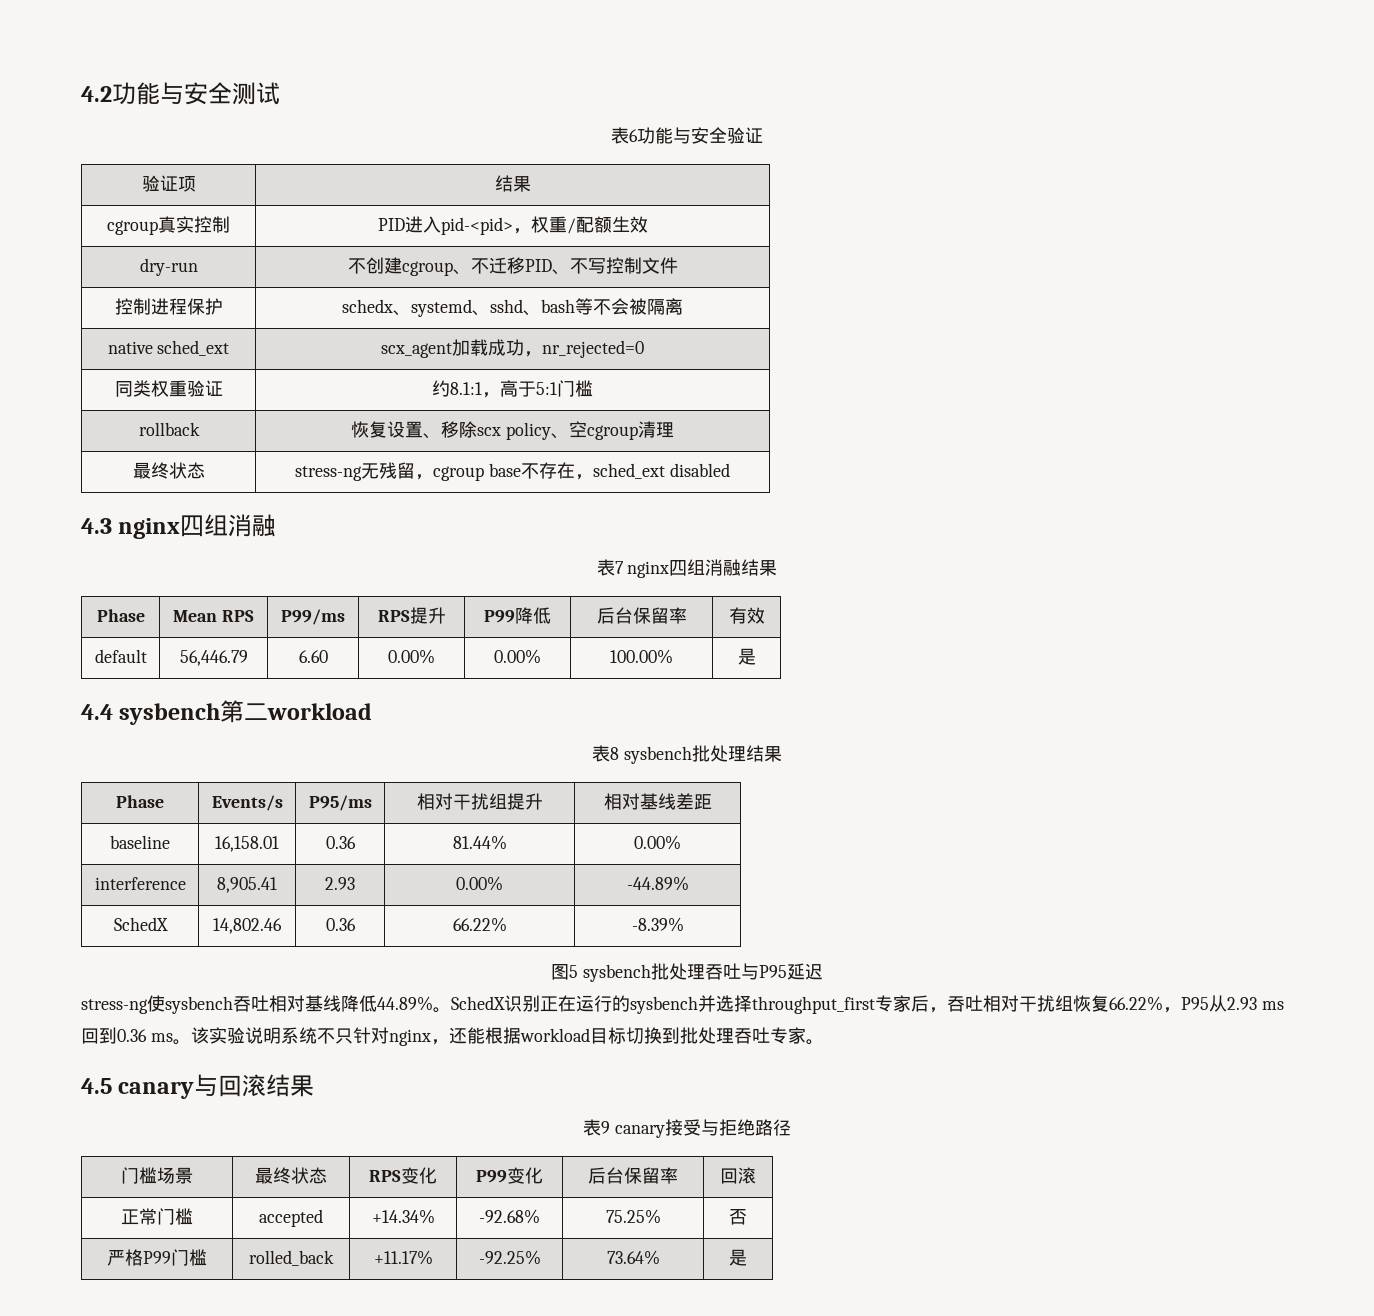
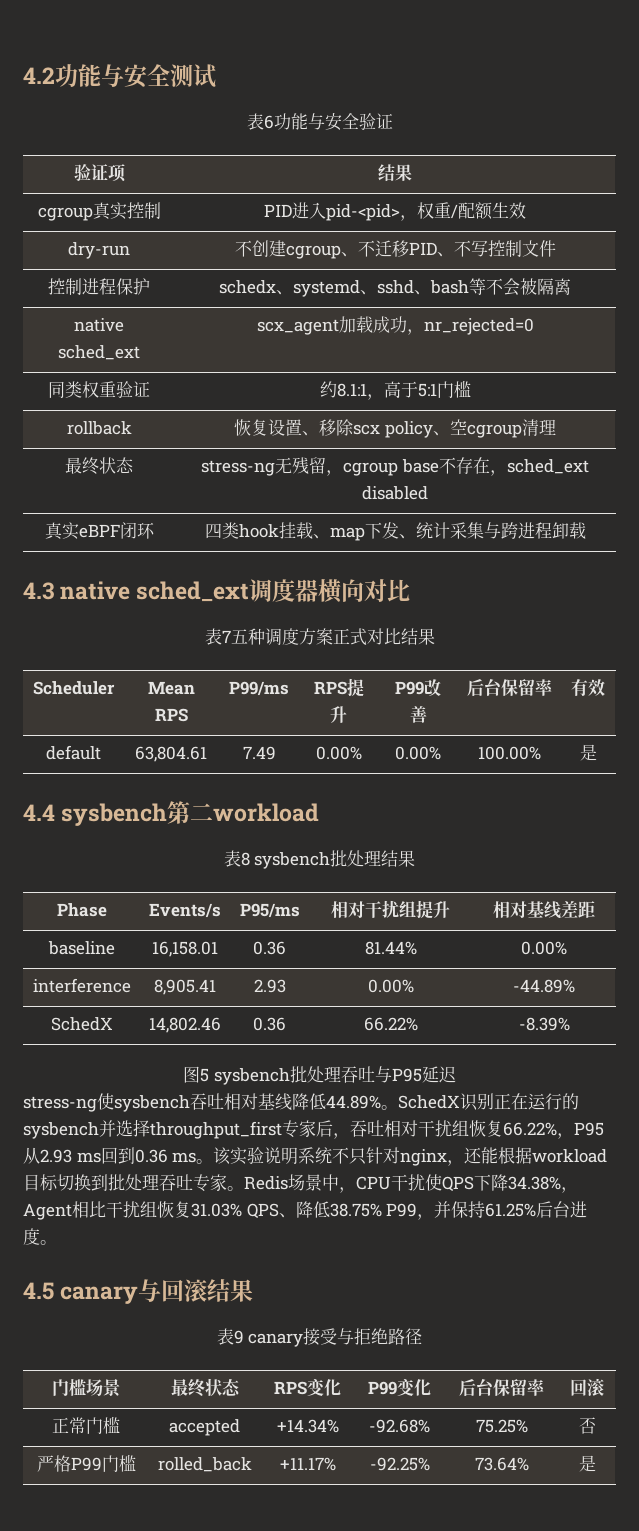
- 4.3 nginx四组消融
- 表7 nginx四组消融结果
- Phase | Mean RPS | P99/ms | RPS提升 | P99降低 | 后台保留率 | 有效
+ 真实eBPF闭环 | 四类hook挂载、map下发、统计采集与跨进程卸载
+ 4.3 native sched_ext调度器横向对比
+ 表7五种调度方案正式对比结果
+ Scheduler | Mean RPS | P99/ms | RPS提升 | P99改善 | 后台保留率 | 有效
- default | 56,446.79 | 6.60 | 0.00% | 0.00% | 100.00% | 是
+ default | 63,804.61 | 7.49 | 0.00% | 0.00% | 100.00% | 是
+ Redis场景中，CPU干扰使QPS下降34.38%，Agent相比干扰组恢复31.03% QPS、降低38.75% P99，并保持61.25%后台进度。

